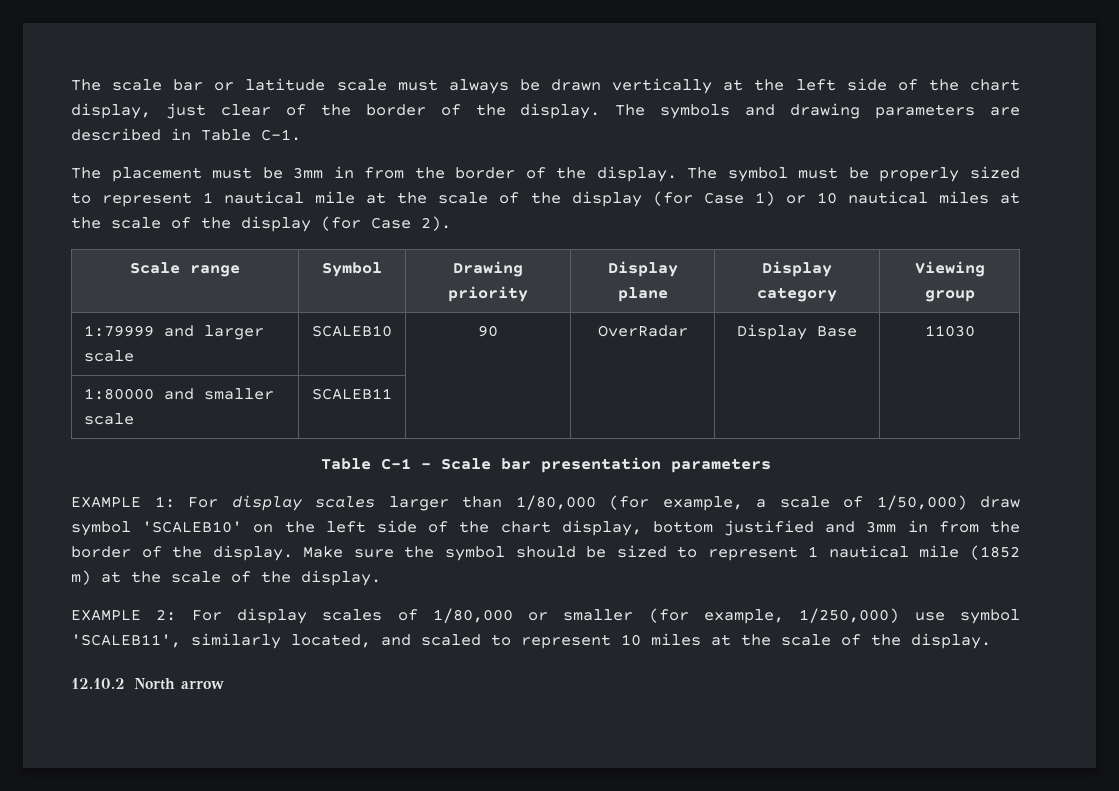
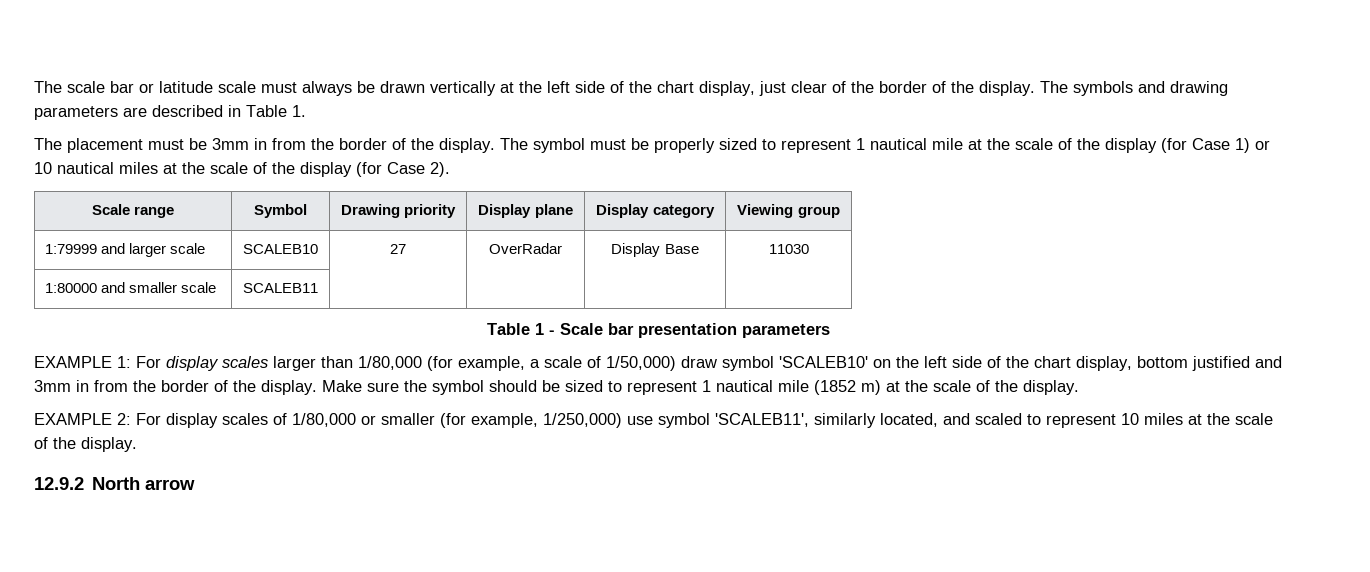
- The symbols and drawing parameters are described in Table C-1.
+ The symbols and drawing parameters are described in Table 1.
- 1:79999 and larger scale | SCALEB10 | 90 | OverRadar | Display Base | 11030
+ 1:79999 and larger scale | SCALEB10 | 27 | OverRadar | Display Base | 11030
- Table C-1 - Scale bar presentation parameters
+ Table 1 - Scale bar presentation parameters
- 12.10.2 North arrow
+ 12.9.2 North arrow

